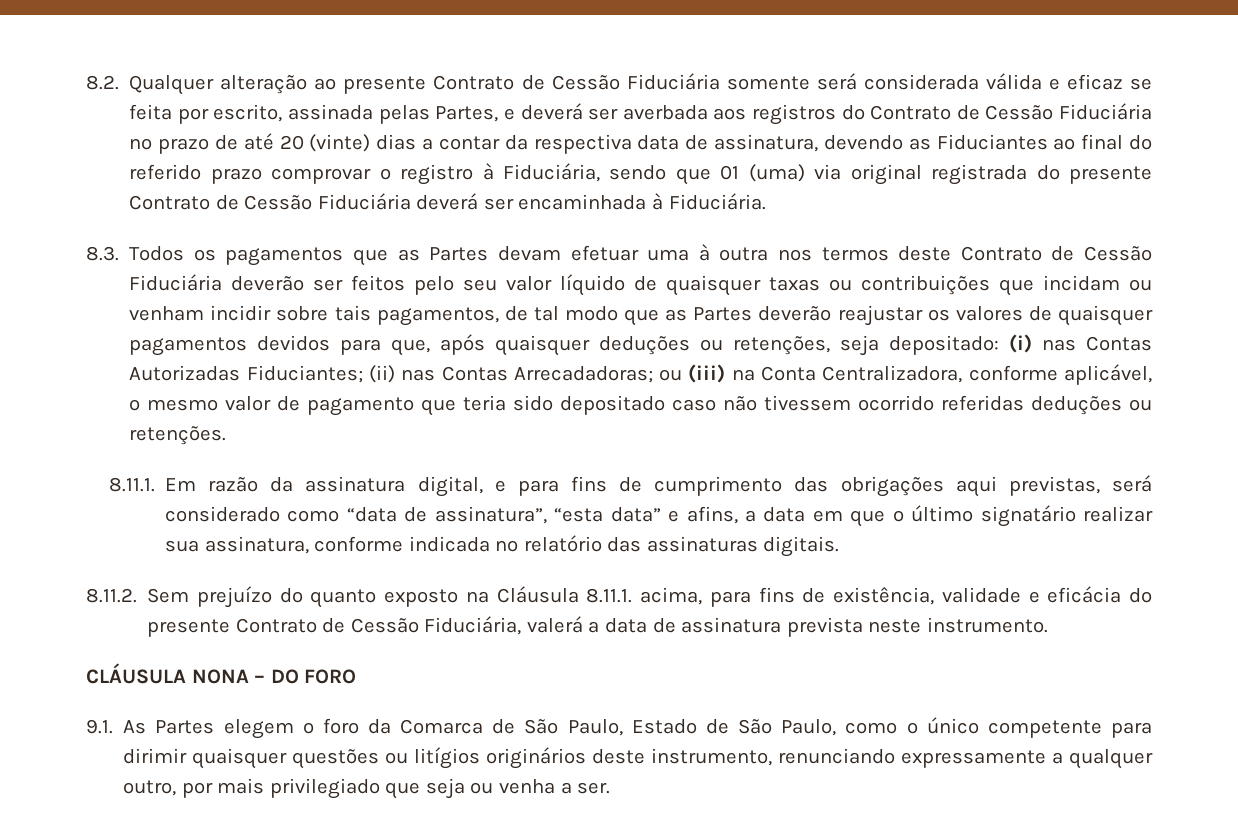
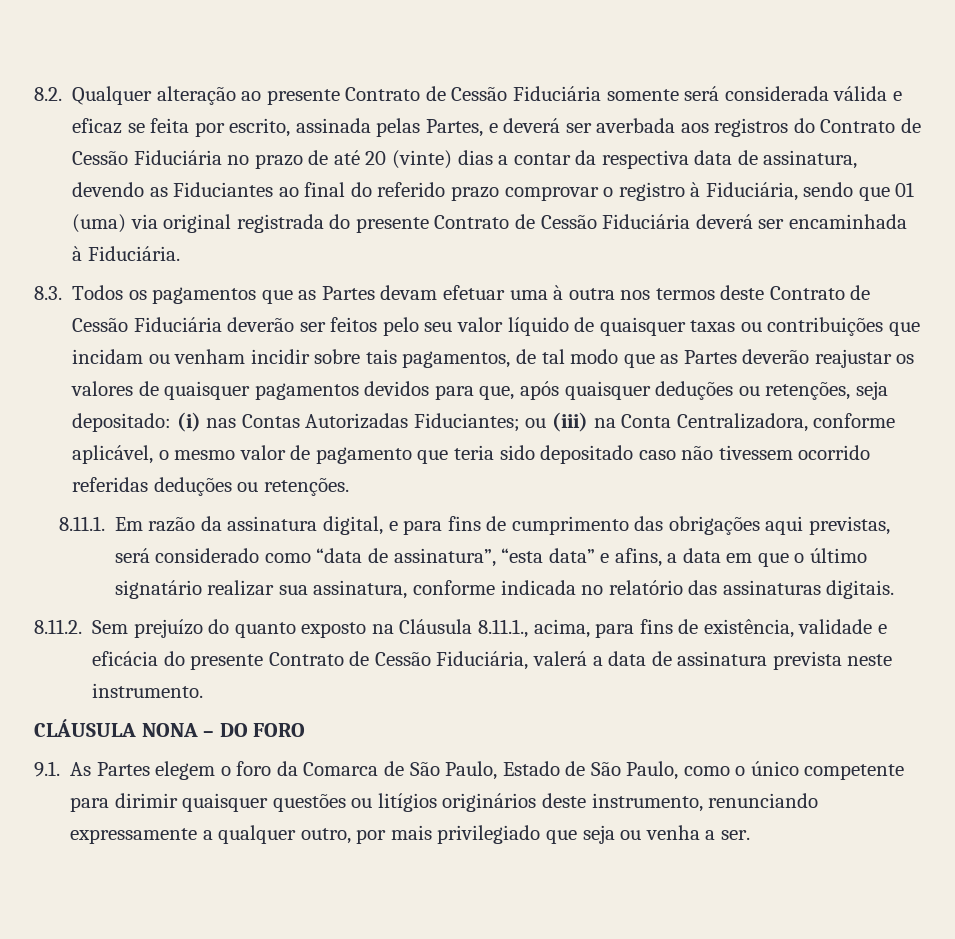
- (ii) nas Contas Arrecadadoras;
- 8.11.2. Sem prejuízo do quanto exposto na Cláusula 8.11.1. acima, para fins de existência, validade e eficácia do presente Contrato de Cessão Fiduciária, valerá a data de assinatura prevista neste instrumento.
+ 8.11.2. Sem prejuízo do quanto exposto na Cláusula 8.11.1., acima, para fins de existência, validade e eficácia do presente Contrato de Cessão Fiduciária, valerá a data de assinatura prevista neste instrumento.

